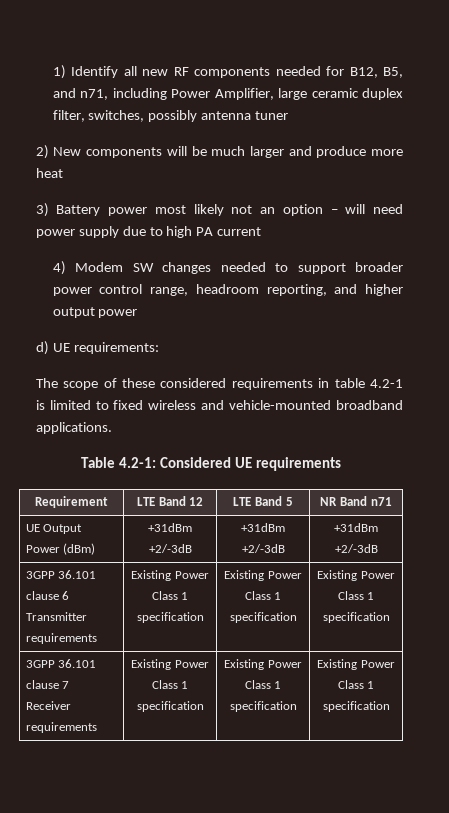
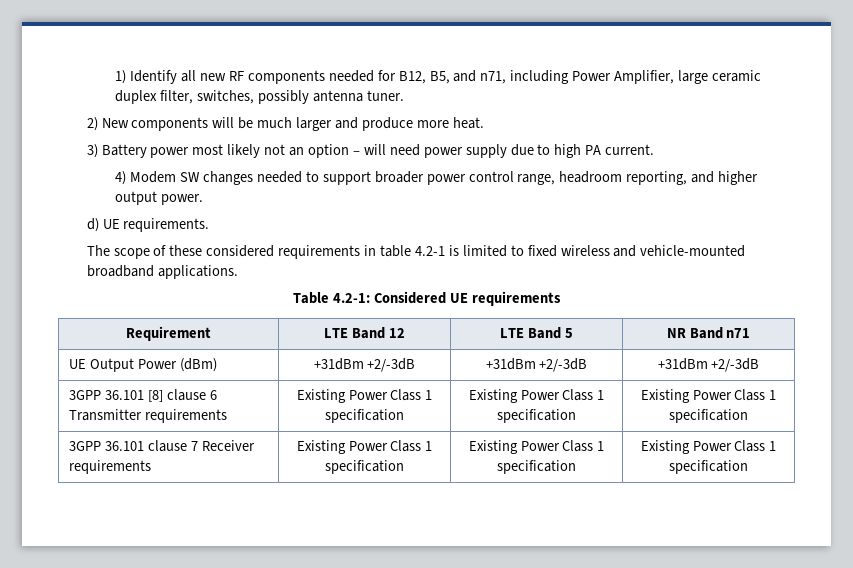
- 1) Identify all new RF components needed for B12, B5, and n71, including Power Amplifier, large ceramic duplex filter, switches, possibly antenna tuner
+ 1) Identify all new RF components needed for B12, B5, and n71, including Power Amplifier, large ceramic duplex filter, switches, possibly antenna tuner.
- 2) New components will be much larger and produce more heat
+ 2) New components will be much larger and produce more heat.
- 3) Battery power most likely not an option – will need power supply due to high PA current
+ 3) Battery power most likely not an option – will need power supply due to high PA current.
- 4) Modem SW changes needed to support broader power control range, headroom reporting, and higher output power
+ 4) Modem SW changes needed to support broader power control range, headroom reporting, and higher output power.
- d) UE requirements:
+ d) UE requirements.
- 3GPP 36.101 clause 6 Transmitter requirements | Existing Power Class 1 specification | Existing Power Class 1 specification | Existing Power Class 1 specification
+ 3GPP 36.101 [8] clause 6 Transmitter requirements | Existing Power Class 1 specification | Existing Power Class 1 specification | Existing Power Class 1 specification

